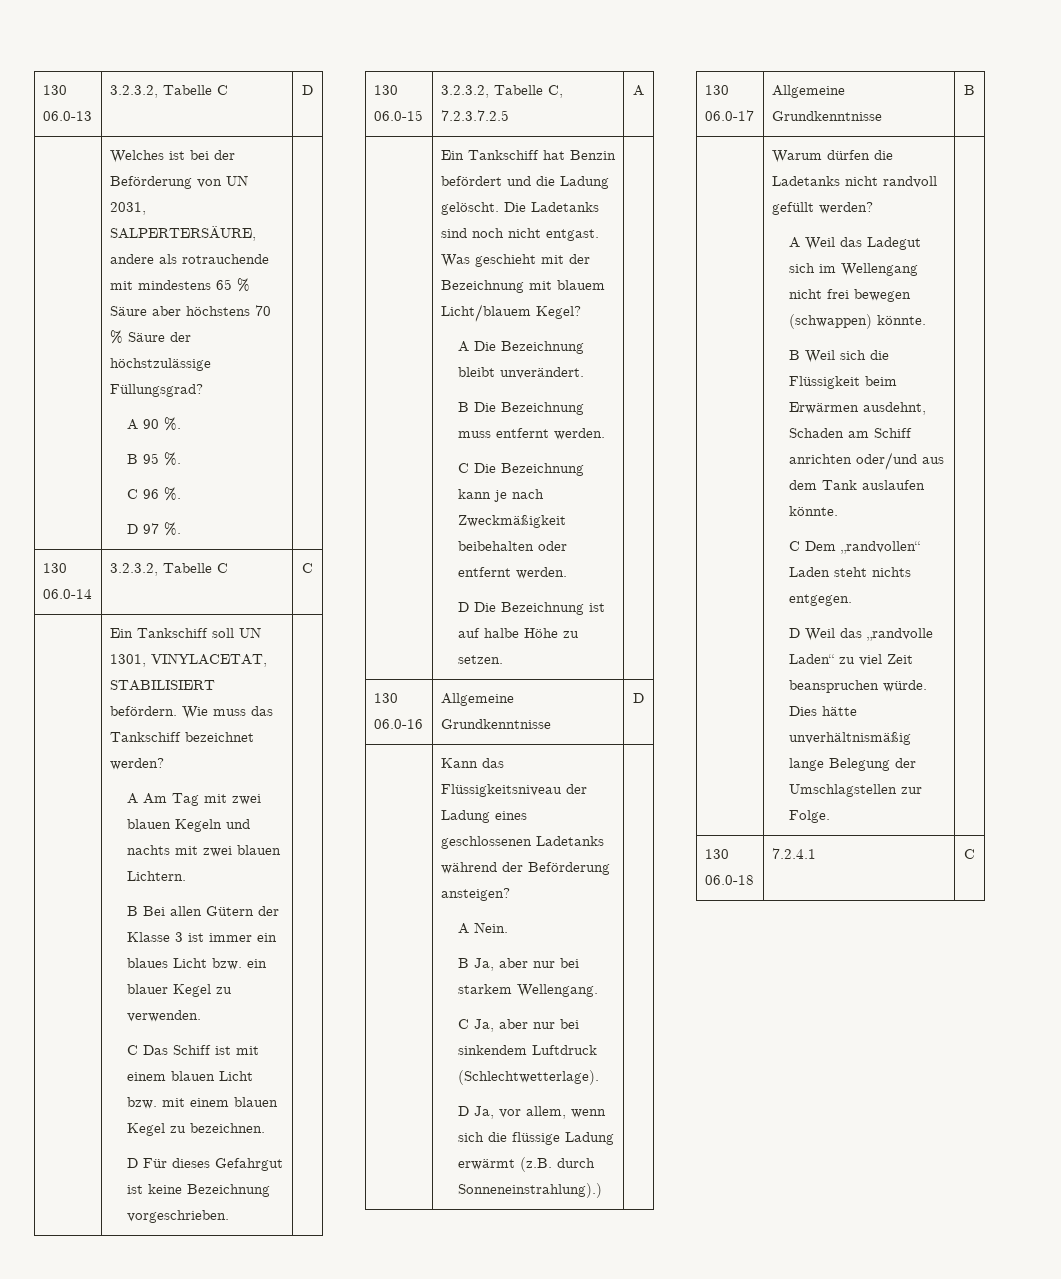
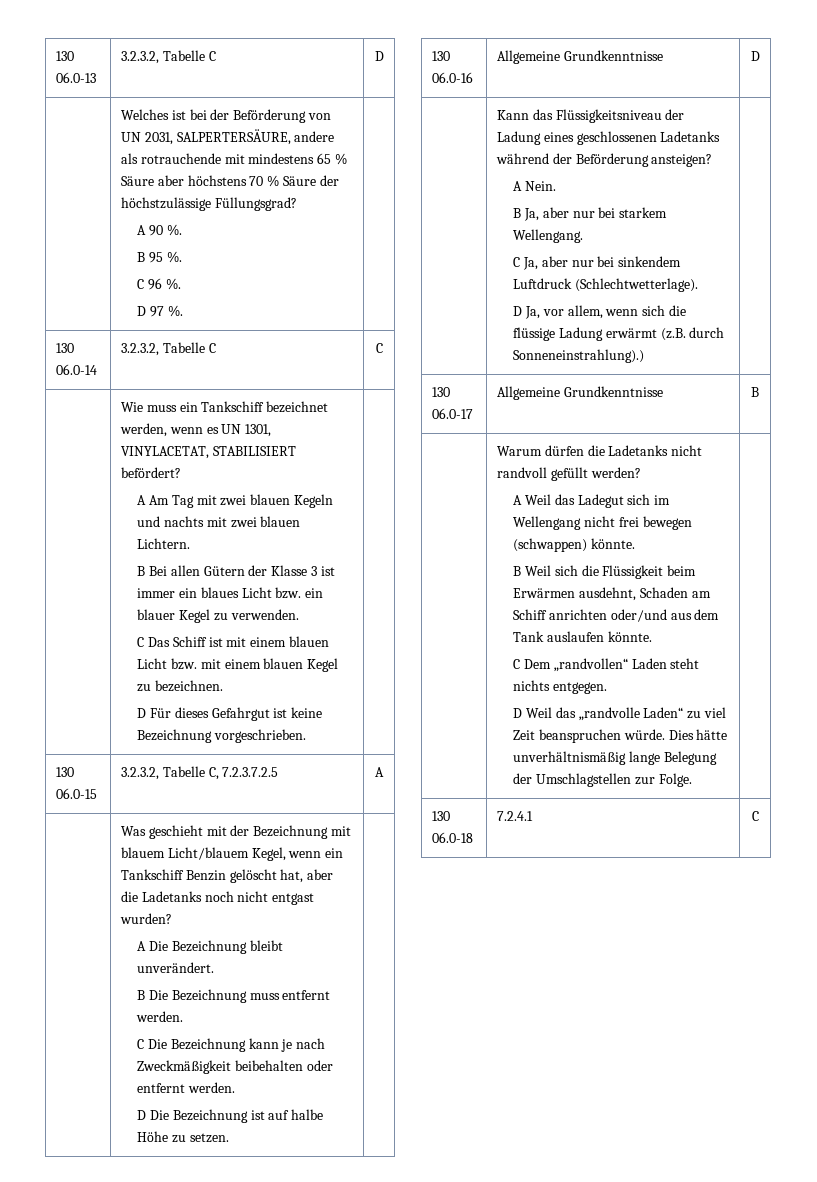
- Ein Tankschiff soll UN 1301, VINYLACETAT, STABILISIERT befördern. Wie muss das Tankschiff bezeichnet werden?
+ Wie muss ein Tankschiff bezeichnet werden, wenn es UN 1301, VINYLACETAT, STABILISIERT befördert?
- Ein Tankschiff hat Benzin befördert und die Ladung gelöscht. Die Ladetanks sind noch nicht entgast. Was geschieht mit der Bezeichnung mit blauem Licht/blauem Kegel?
+ Was geschieht mit der Bezeichnung mit blauem Licht/blauem Kegel, wenn ein Tankschiff Benzin gelöscht hat, aber die Ladetanks noch nicht entgast wurden?

